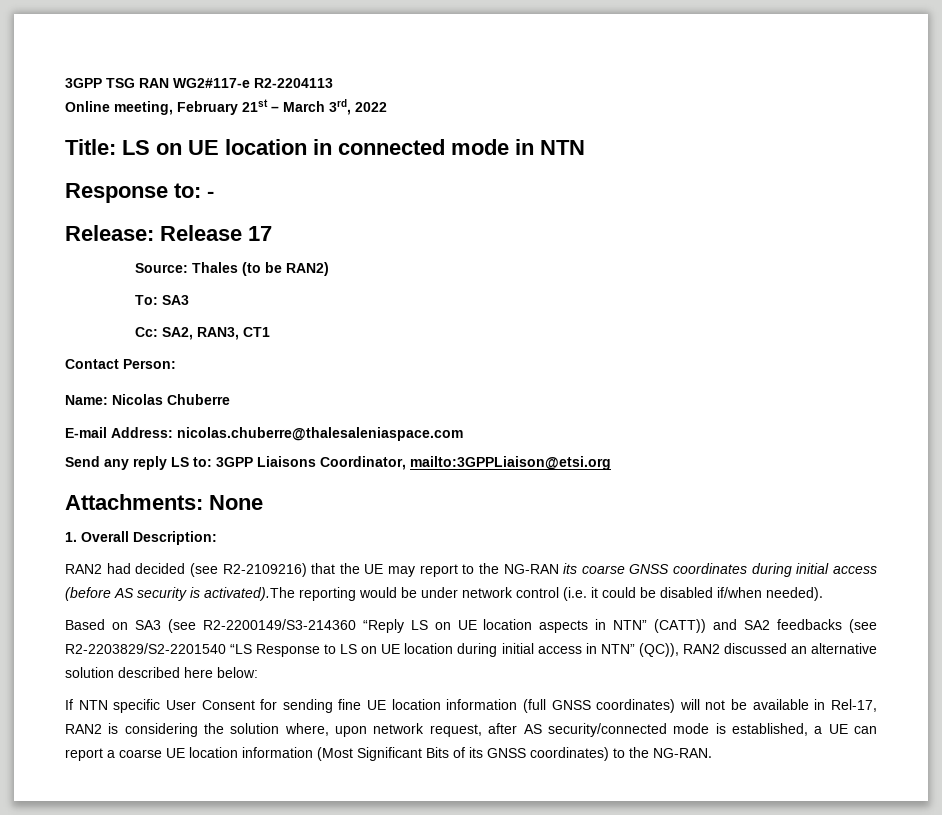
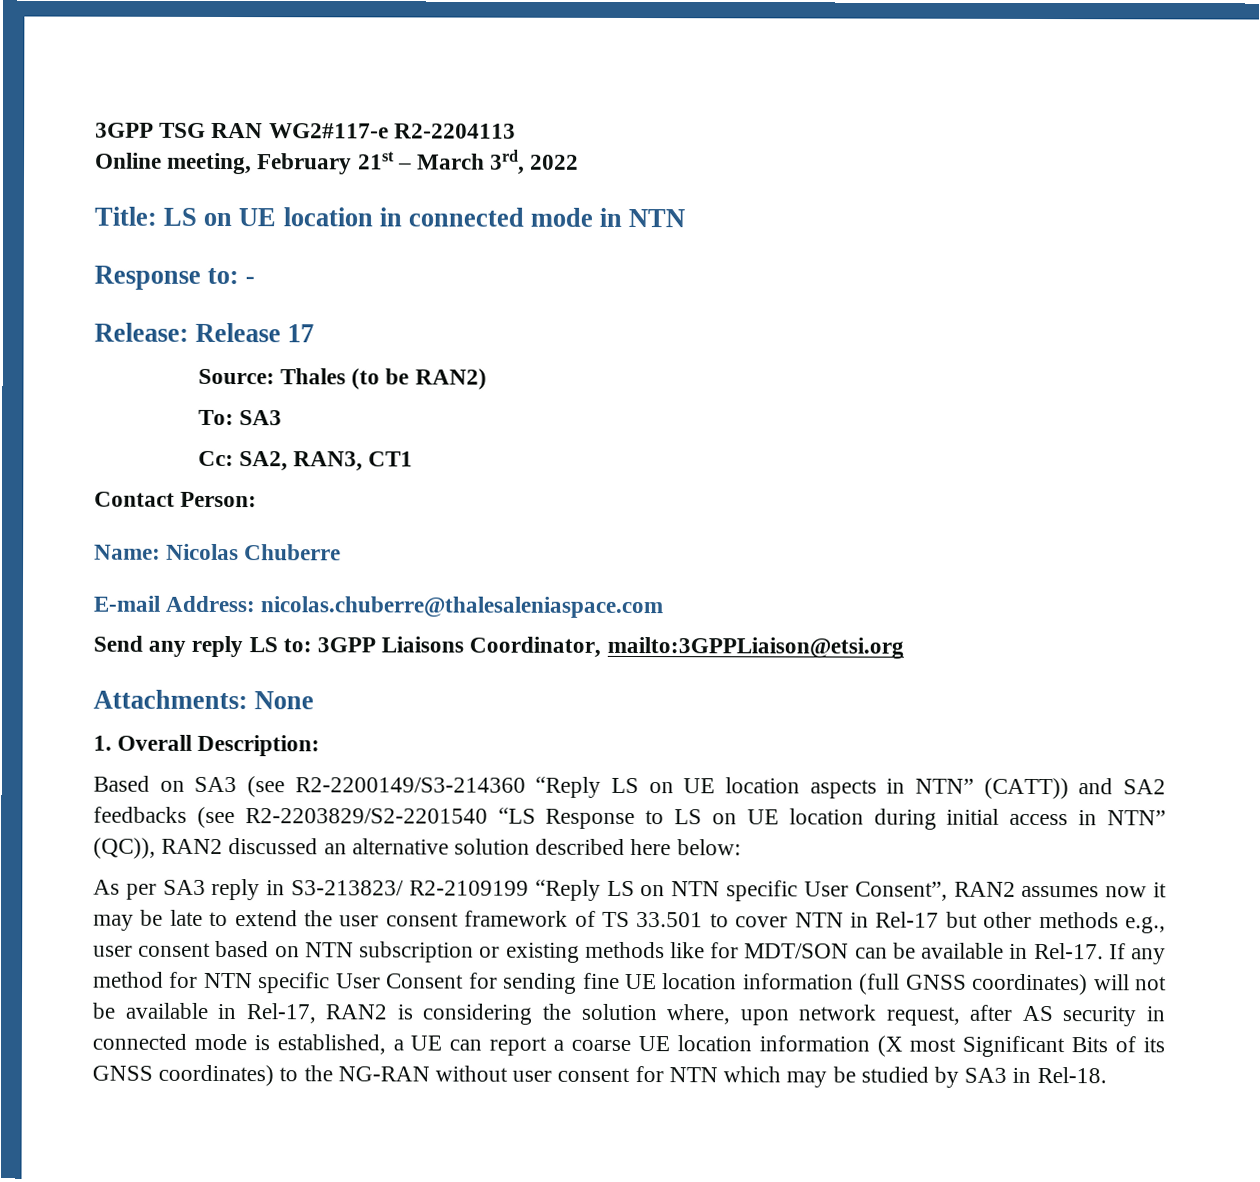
- RAN2 had decided (see R2-2109216) that the UE may report to the NG-RAN its coarse GNSS coordinates during initial access (before AS security is activated).The reporting would be under network control (i.e. it could be disabled if/when needed).
- If NTN specific User Consent for sending fine UE location information (full GNSS coordinates) will not be available in Rel-17, RAN2 is considering the solution where, upon network request, after AS security/connected mode is established, a UE can report a coarse UE location information (Most Significant Bits of its GNSS coordinates) to the NG-RAN.
+ As per SA3 reply in S3-213823/ R2-2109199 “Reply LS on NTN specific User Consent”, RAN2 assumes now it may be late to extend the user consent framework of TS 33.501 to cover NTN in Rel-17 but other methods e.g., user consent based on NTN subscription or existing methods like for MDT/SON can be available in Rel-17. If any method for NTN specific User Consent for sending fine UE location information (full GNSS coordinates) will not be available in Rel-17, RAN2 is considering the solution where, upon network request, after AS security in connected mode is established, a UE can report a coarse UE location information (X most Significant Bits of its GNSS coordinates) to the NG-RAN without user consent for NTN which may be studied by SA3 in Rel-18.

